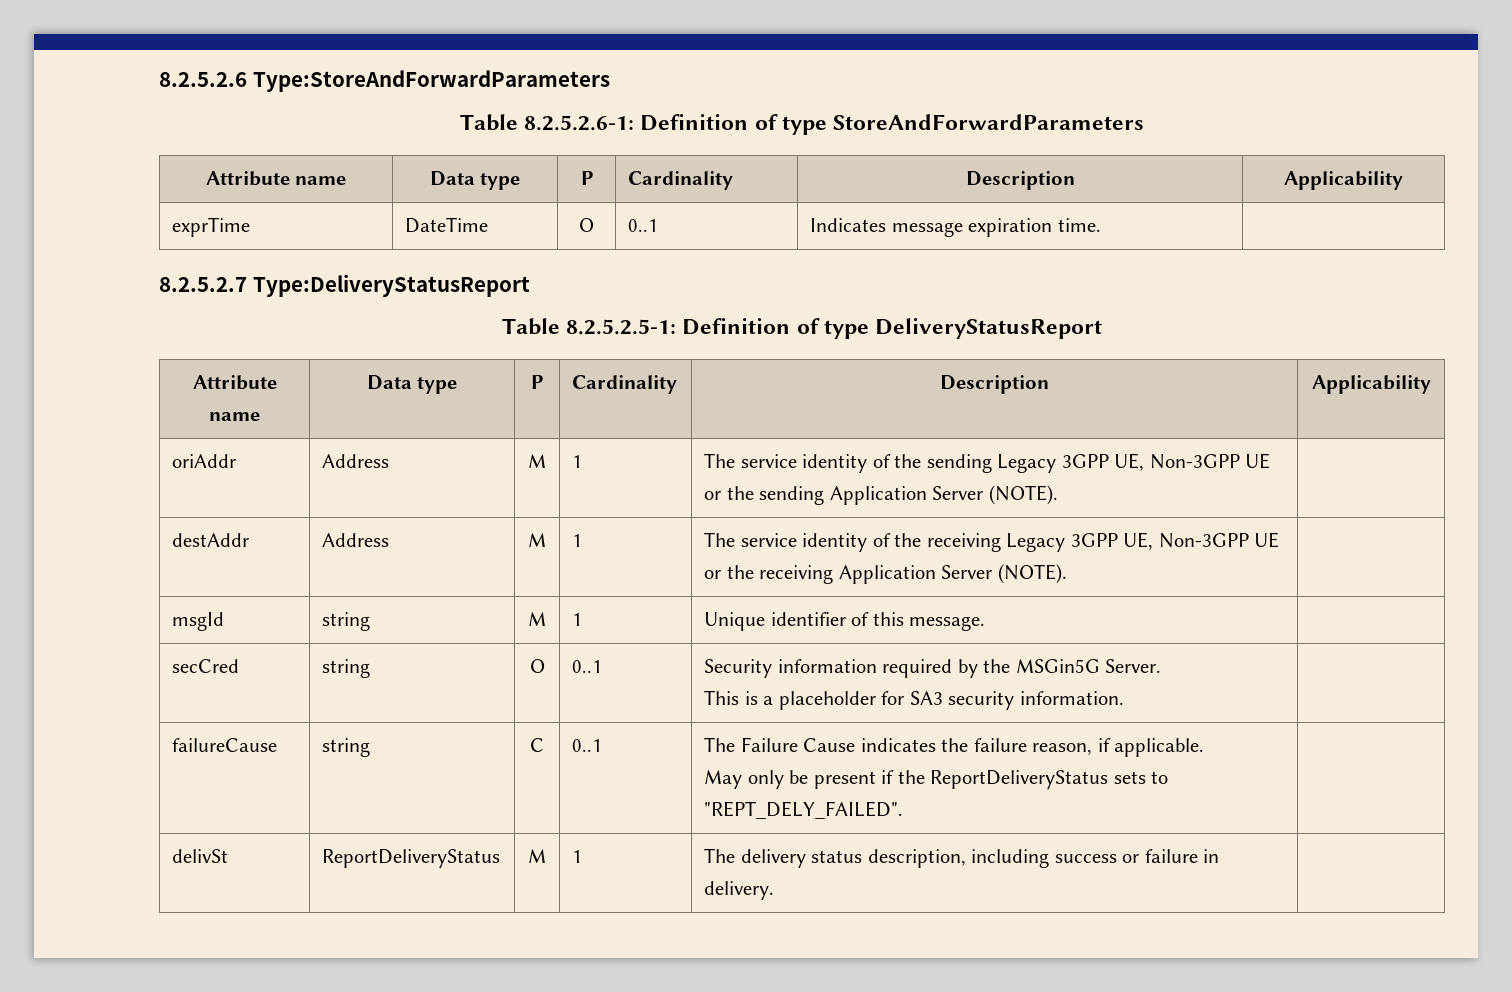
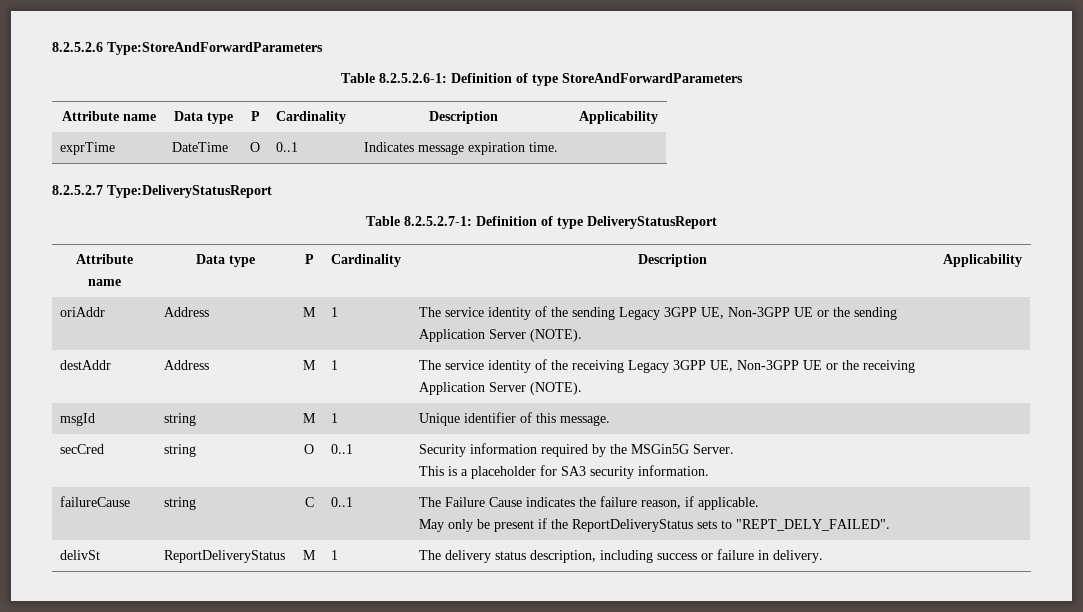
- Table 8.2.5.2.5-1: Definition of type DeliveryStatusReport
+ Table 8.2.5.2.7-1: Definition of type DeliveryStatusReport

